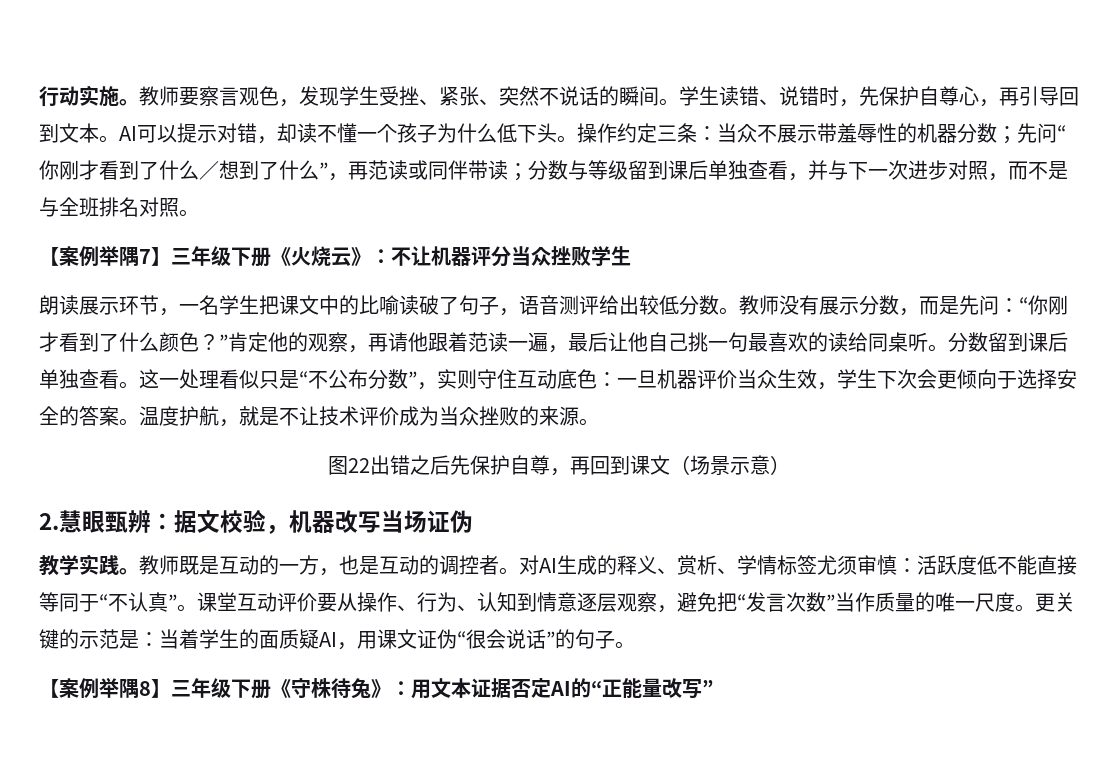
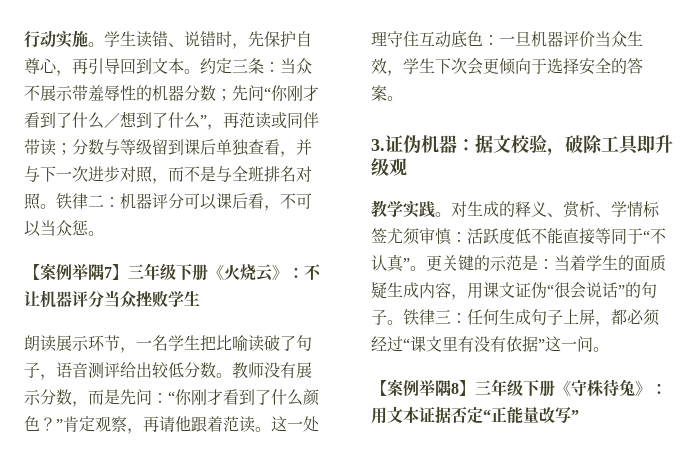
- 教师要察言观色，发现学生受挫、紧张、突然不说话的瞬间。
- AI可以提示对错，却读不懂一个孩子为什么低下头。操作约定三条：当众不展示带羞辱性的机器分数；先问“你刚才看到了什么／想到了什么”，再范读或同伴带读；分数与等级留到课后单独查看，并与下一次进步对照，而不是与全班排名对照。
+ 约定三条：当众不展示带羞辱性的机器分数；先问“你刚才看到了什么／想到了什么”，再范读或同伴带读；分数与等级留到课后单独查看，并与下一次进步对照，而不是与全班排名对照。铁律二：机器评分可以课后看，不可以当众惩。
- 朗读展示环节，一名学生把课文中的比喻读破了句子，语音测评给出较低分数。
+ 朗读展示环节，一名学生把比喻读破了句子，语音测评给出较低分数。
- 教师没有展示分数，而是先问：“你刚才看到了什么颜色？”肯定他的观察，再请他跟着范读一遍，最后让他自己挑一句最喜欢的读给同桌听。分数留到课后单独查看。这一处理看似只是“不公布分数”，实则守住互动底色：一旦机器评价当众生效，学生下次会更倾向于选择安全的答案。温度护航，就是不让技术评价成为当众挫败的来源。
- 图22出错之后先保护自尊，再回到课文（场景示意）
- 2.慧眼甄辨：据文校验，机器改写当场证伪
- 教学实践。教师既是互动的一方，也是互动的调控者。对AI生成的释义、赏析、学情标签尤须审慎：活跃度低不能直接等同于“不认真”。
+ 教师没有展示分数，而是先问：“你刚才看到了什么颜色？”肯定观察，再请他跟着范读。这一处理守住互动底色：一旦机器评价当众生效，学生下次会更倾向于选择安全的答案。
+ 3.证伪机器：据文校验，破除工具即升级观
+ 教学实践。对生成的释义、赏析、学情标签尤须审慎：活跃度低不能直接等同于“不认真”。
- 课堂互动评价要从操作、行为、认知到情意逐层观察，避免把“发言次数”当作质量的唯一尺度。
- 更关键的示范是：当着学生的面质疑AI，用课文证伪“很会说话”的句子。
+ 更关键的示范是：当着学生的面质疑生成内容，用课文证伪“很会说话”的句子。铁律三：任何生成句子上屏，都必须经过“课文里有没有依据”这一问。
- 【案例举隅8】三年级下册《守株待兔》：用文本证据否定AI的“正能量改写”
+ 【案例举隅8】三年级下册《守株待兔》：用文本证据否定“正能量改写”

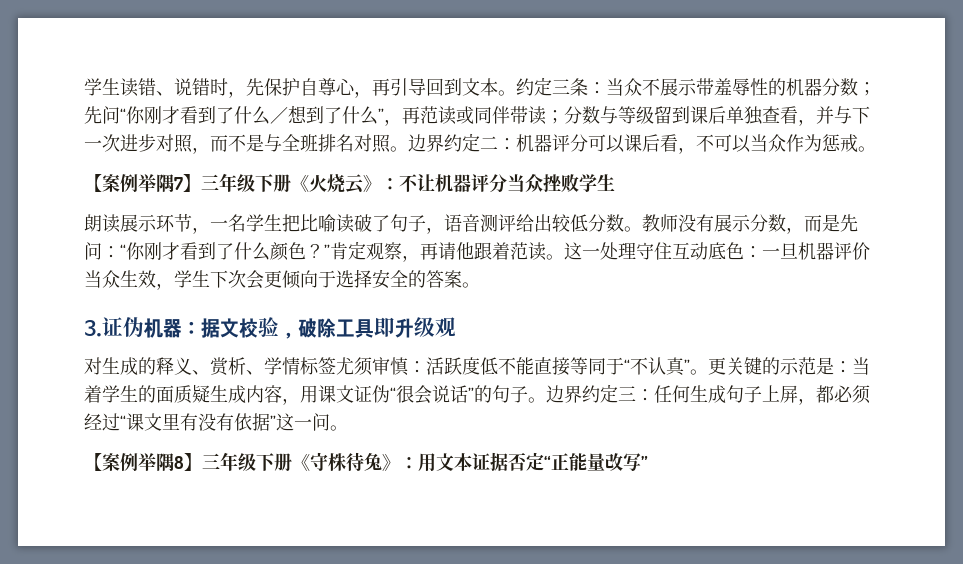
- 行动实施。
- 铁律二：机器评分可以课后看，不可以当众惩。
+ 边界约定二：机器评分可以课后看，不可以当众作为惩戒。
- 教学实践。
- 铁律三：任何生成句子上屏，都必须经过“课文里有没有依据”这一问。
+ 边界约定三：任何生成句子上屏，都必须经过“课文里有没有依据”这一问。

